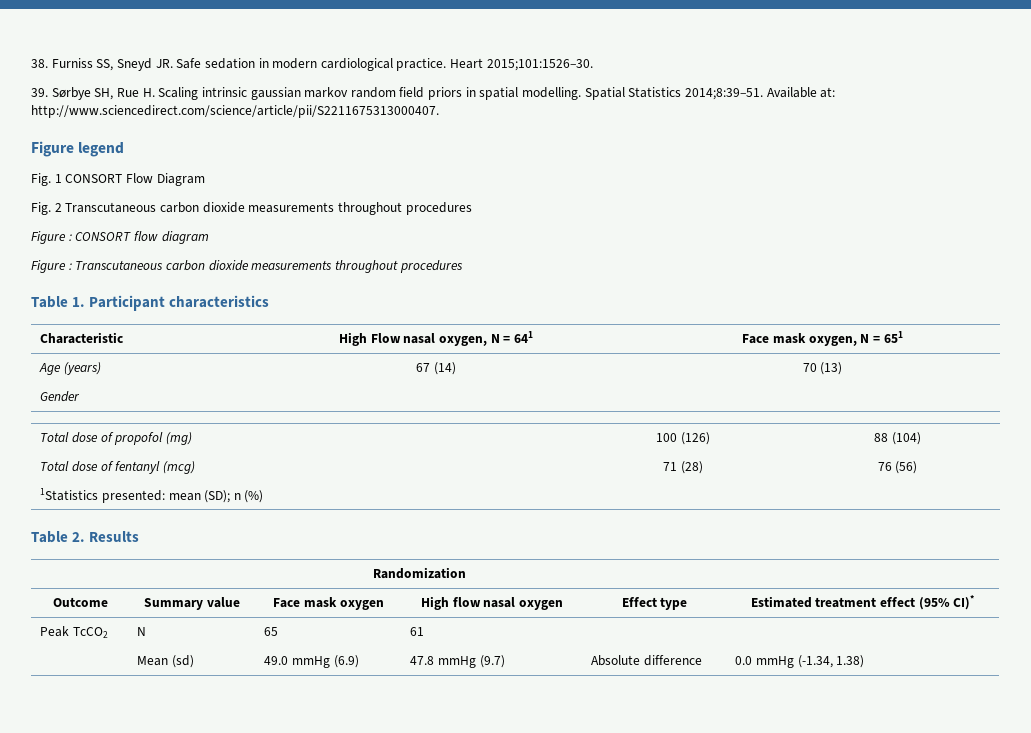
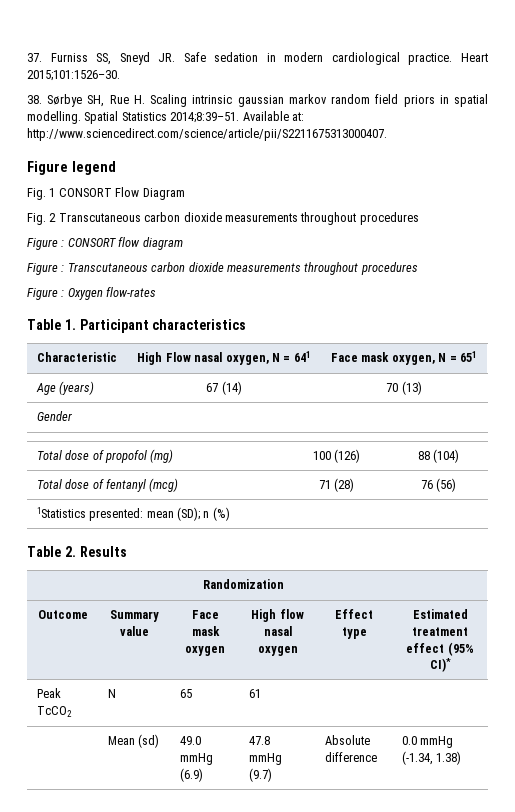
- 38. Furniss SS, Sneyd JR. Safe sedation in modern cardiological practice.
+ 37. Furniss SS, Sneyd JR. Safe sedation in modern cardiological practice.
- 39. Sørbye SH, Rue H. Scaling intrinsic gaussian markov random field priors in spatial modelling.
+ 38. Sørbye SH, Rue H. Scaling intrinsic gaussian markov random field priors in spatial modelling.
+ Figure : Oxygen flow-rates

